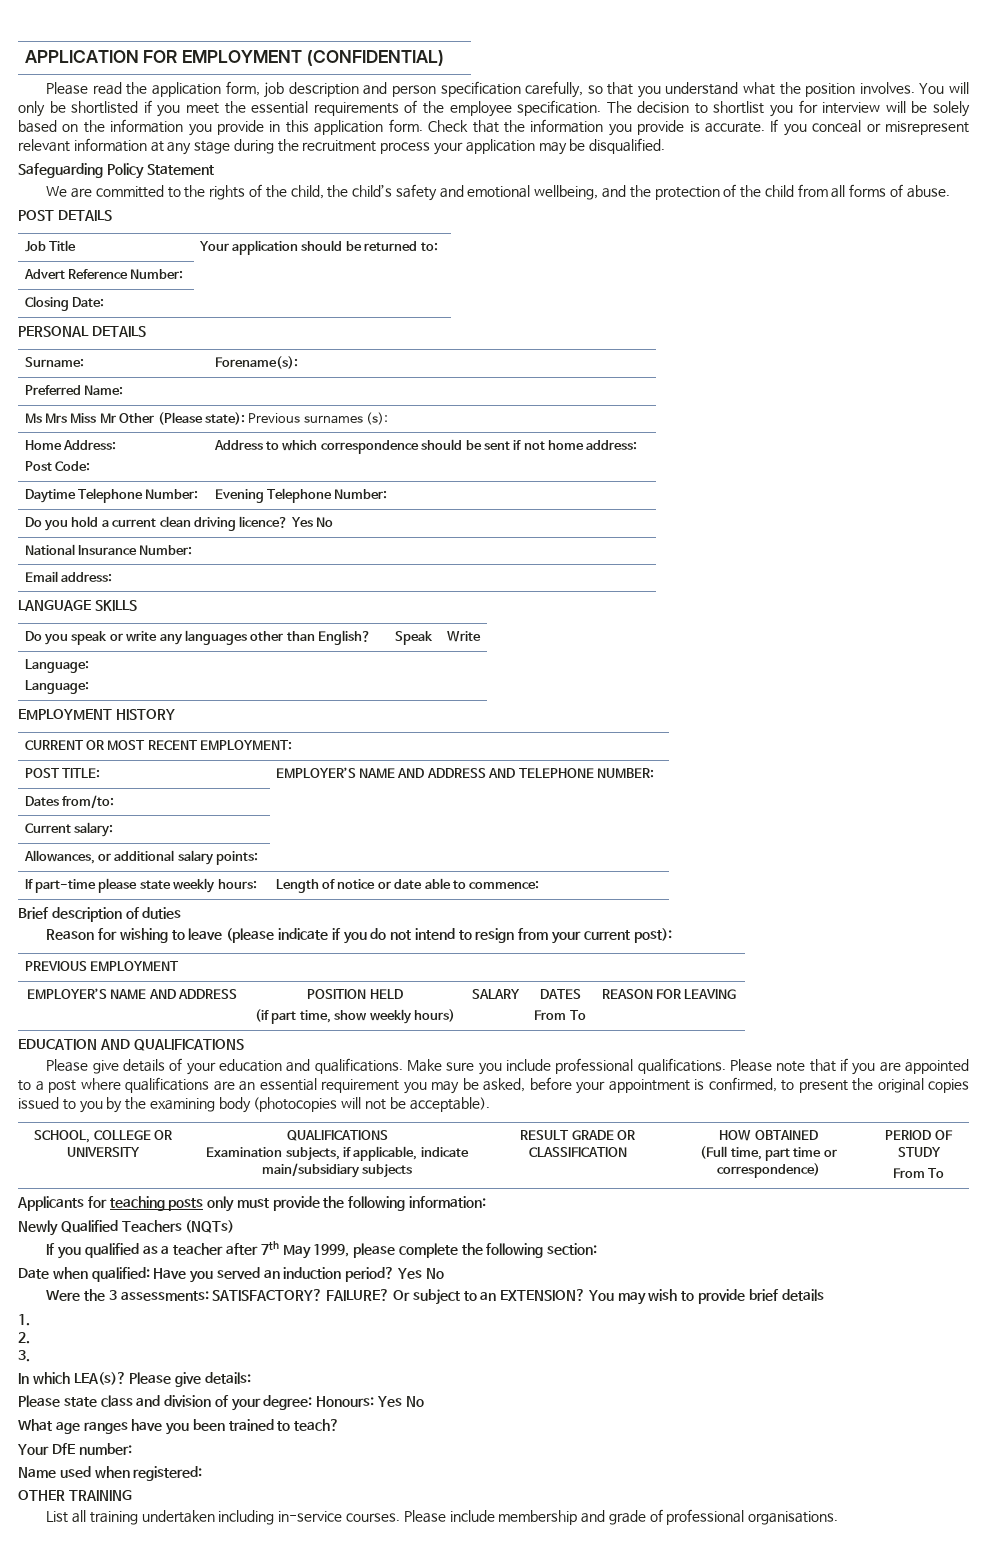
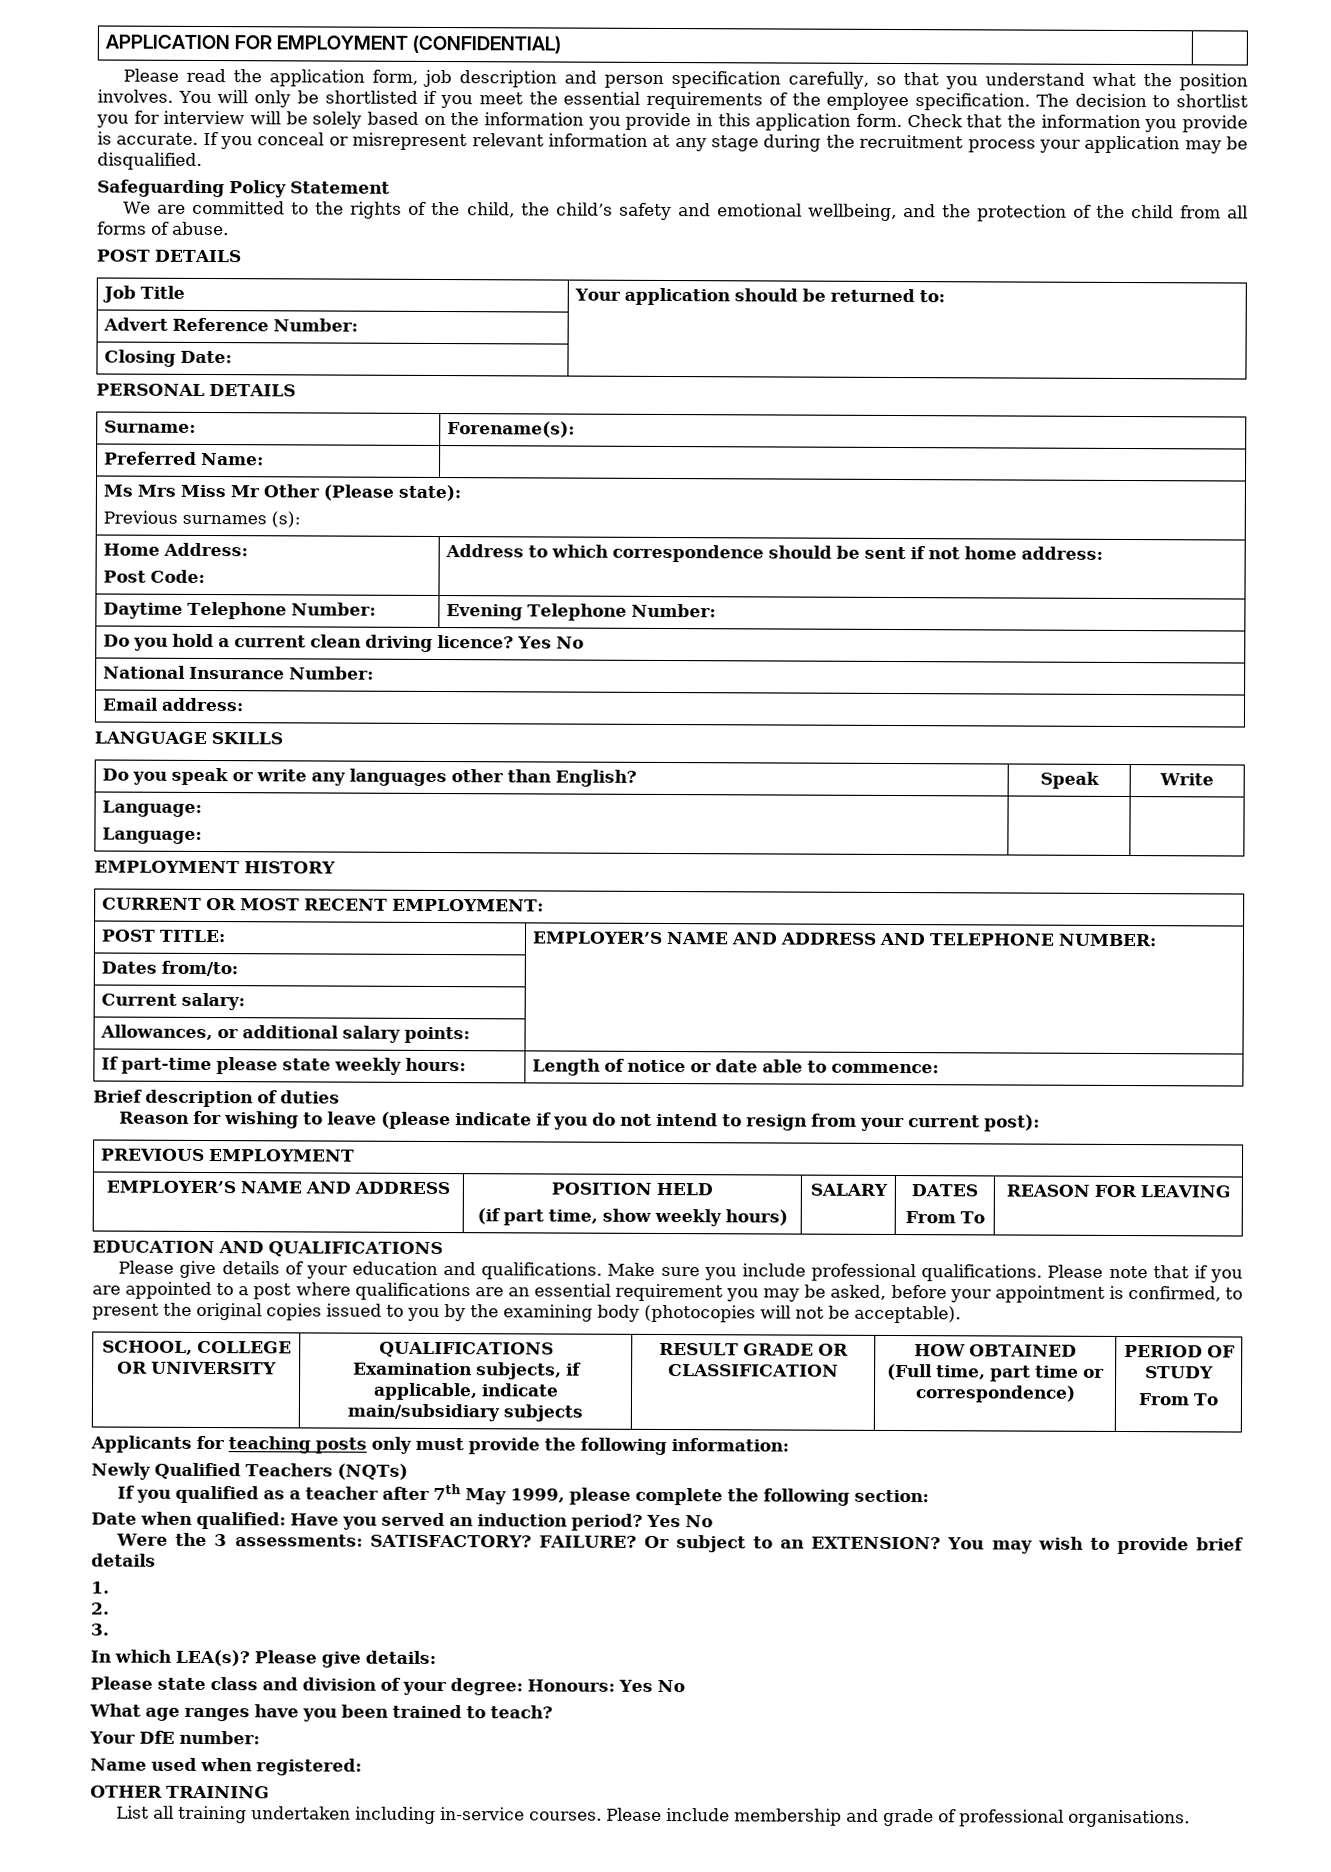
- Ms Mrs Miss Mr Other (Please state): Previous surnames (s):
+ Ms Mrs Miss Mr Other (Please state):
+ Previous surnames (s):

